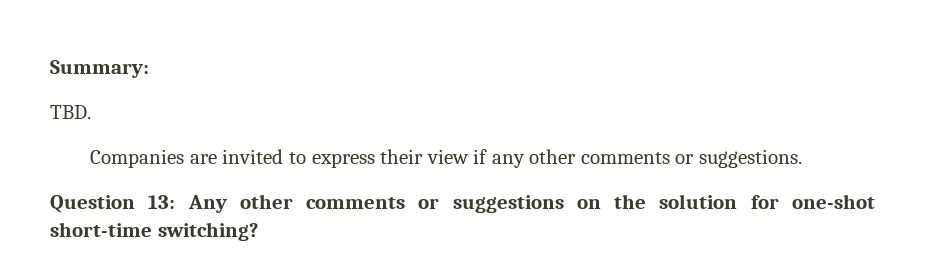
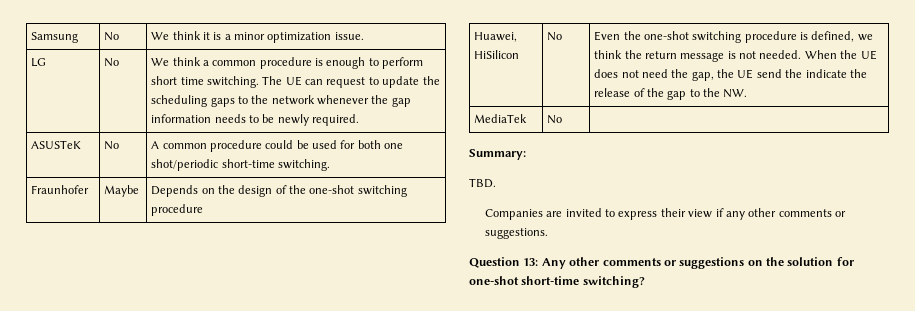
+ Samsung | No | We think it is a minor optimization issue.
+ LG | No | We think a common procedure is enough to perform short time switching. The UE can request to update the scheduling gaps to the network whenever the gap information needs to be newly required.
+ ASUSTeK | No | A common procedure could be used for both one shot/periodic short-time switching.
+ Fraunhofer | Maybe | Depends on the design of the one-shot switching procedure
+ Huawei, HiSilicon | No | Even the one-shot switching procedure is defined, we think the return message is not needed. When the UE does not need the gap, the UE send the indicate the release of the gap to the NW.
+ MediaTek | No |

